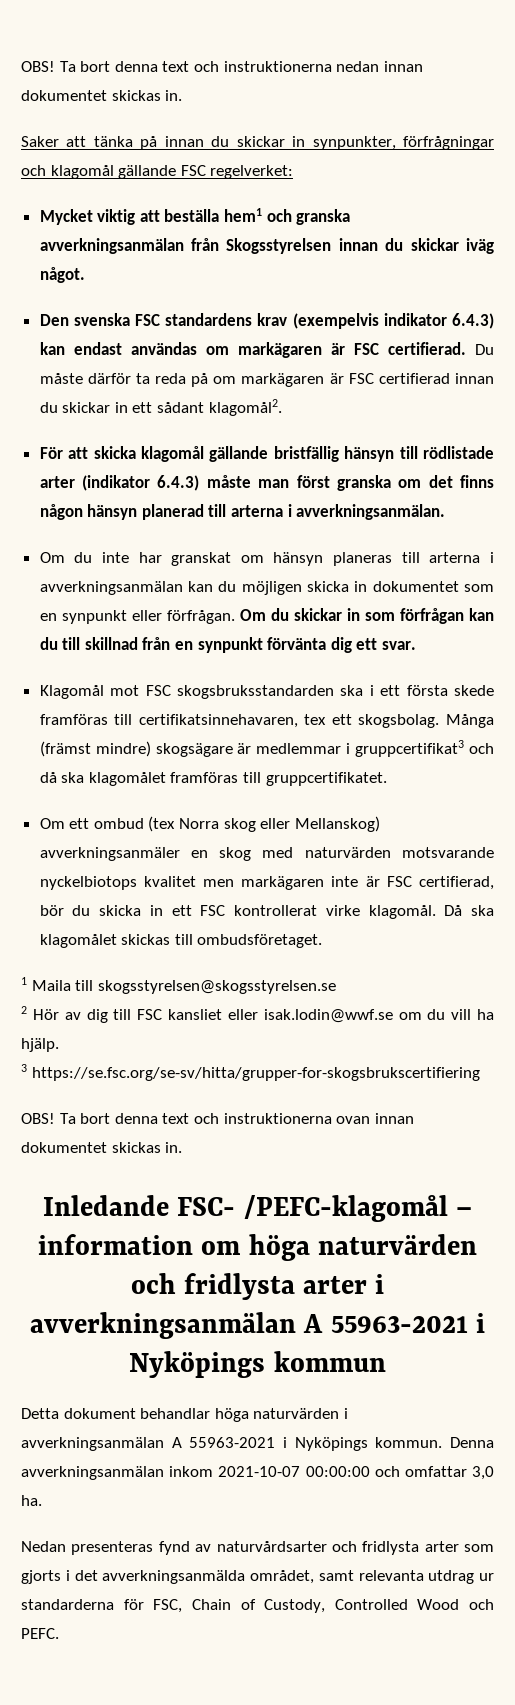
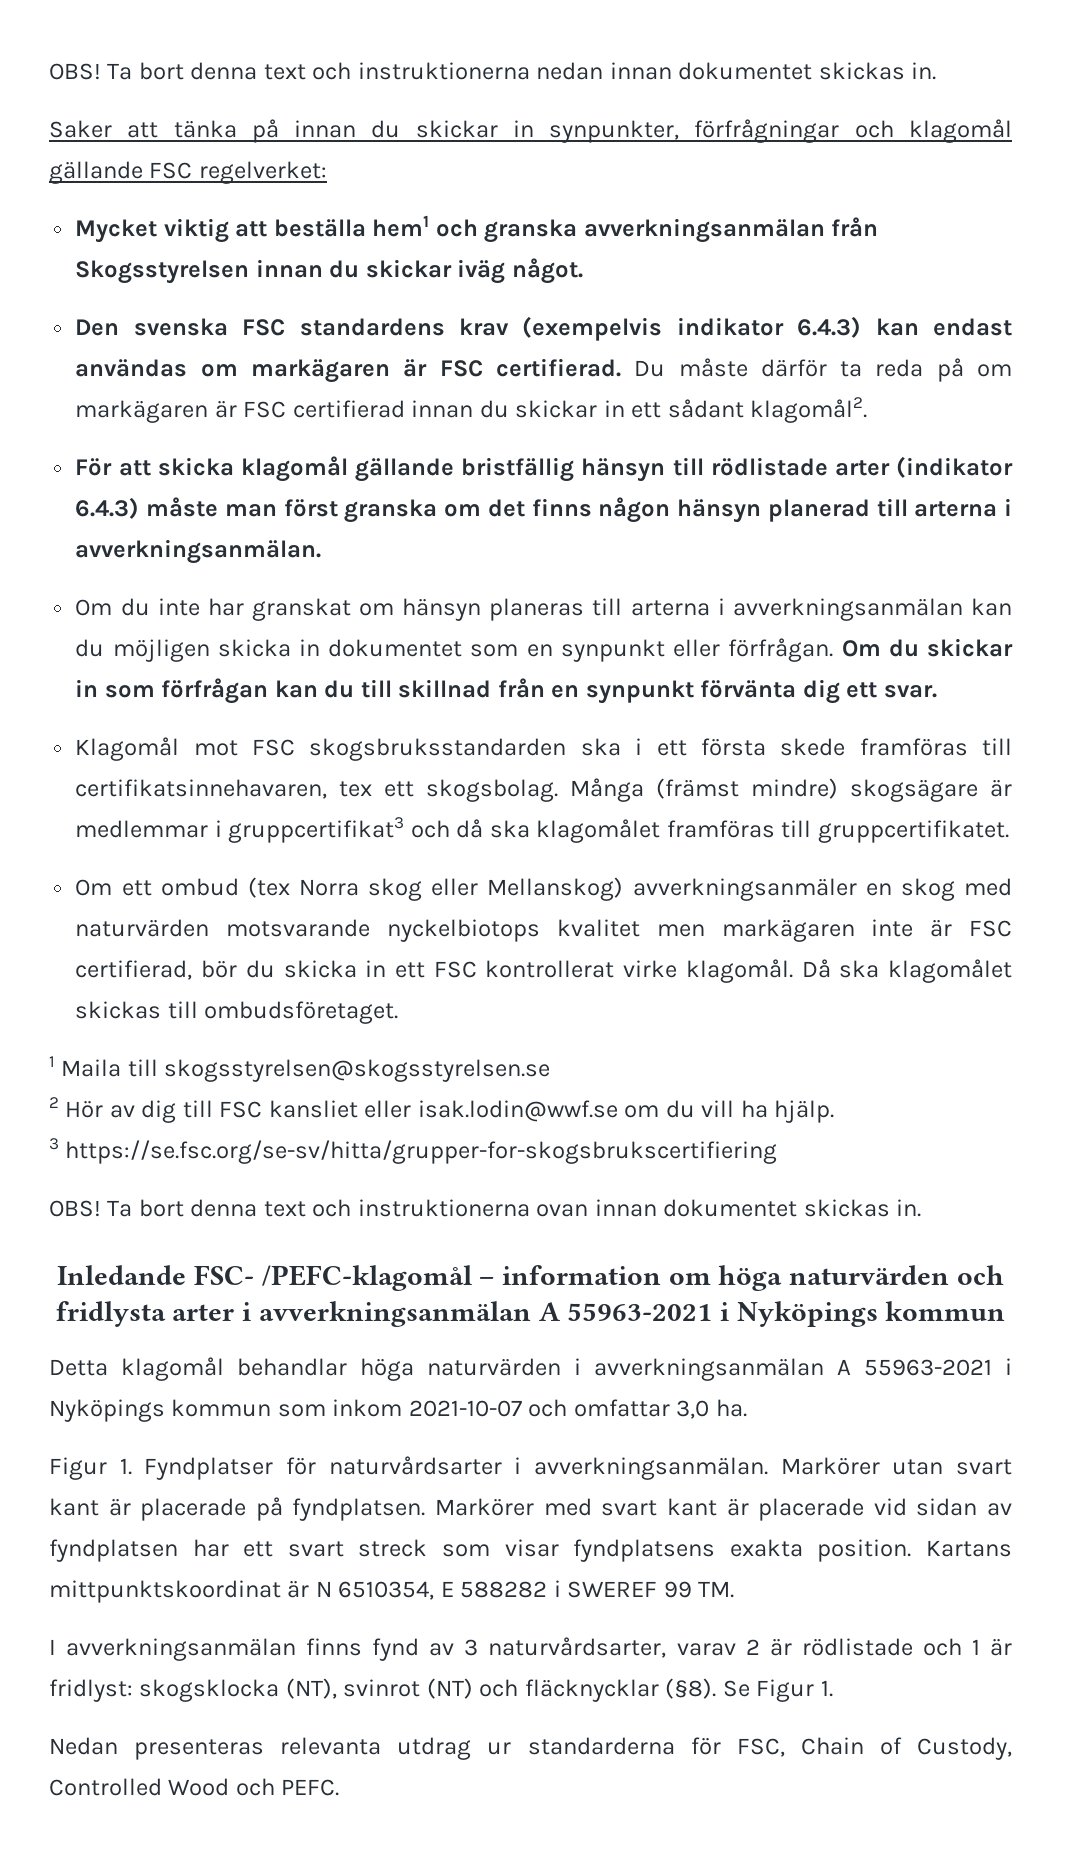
- Detta dokument behandlar höga naturvärden i avverkningsanmälan A 55963-2021 i Nyköpings kommun. Denna avverkningsanmälan inkom 2021-10-07 00:00:00 och omfattar 3,0 ha.
+ Detta klagomål behandlar höga naturvärden i avverkningsanmälan A 55963-2021 i Nyköpings kommun som inkom 2021-10-07 och omfattar 3,0 ha.
- Nedan presenteras fynd av naturvårdsarter och fridlysta arter som gjorts i det avverkningsanmälda området, samt relevanta utdrag ur standarderna för FSC, Chain of Custody, Controlled Wood och PEFC.
+ Figur 1. Fyndplatser för naturvårdsarter i avverkningsanmälan. Markörer utan svart kant är placerade på fyndplatsen. Markörer med svart kant är placerade vid sidan av fyndplatsen har ett svart streck som visar fyndplatsens exakta position. Kartans mittpunktskoordinat är N 6510354, E 588282 i SWEREF 99 TM.
+ I avverkningsanmälan finns fynd av 3 naturvårdsarter, varav 2 är rödlistade och 1 är fridlyst: skogsklocka (NT), svinrot (NT) och fläcknycklar (§8). Se Figur 1.
+ Nedan presenteras relevanta utdrag ur standarderna för FSC, Chain of Custody, Controlled Wood och PEFC.

